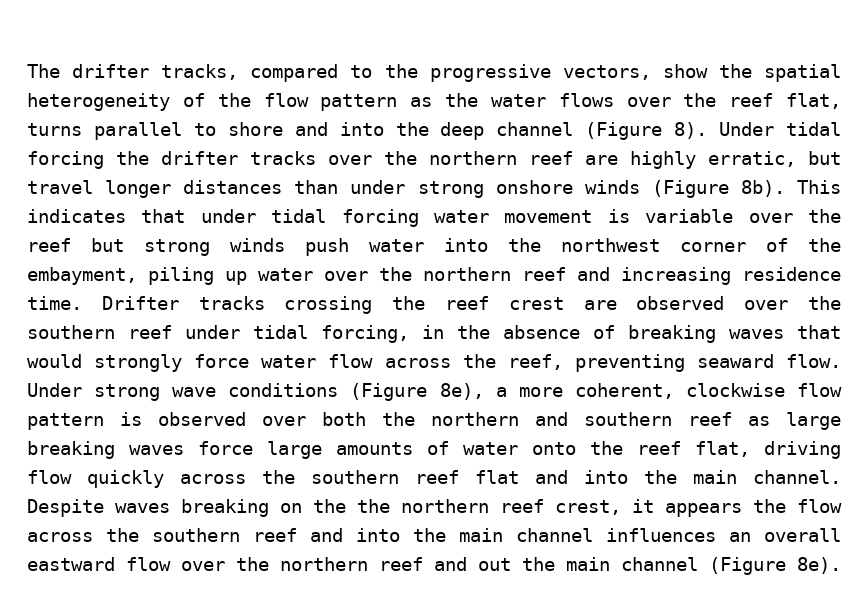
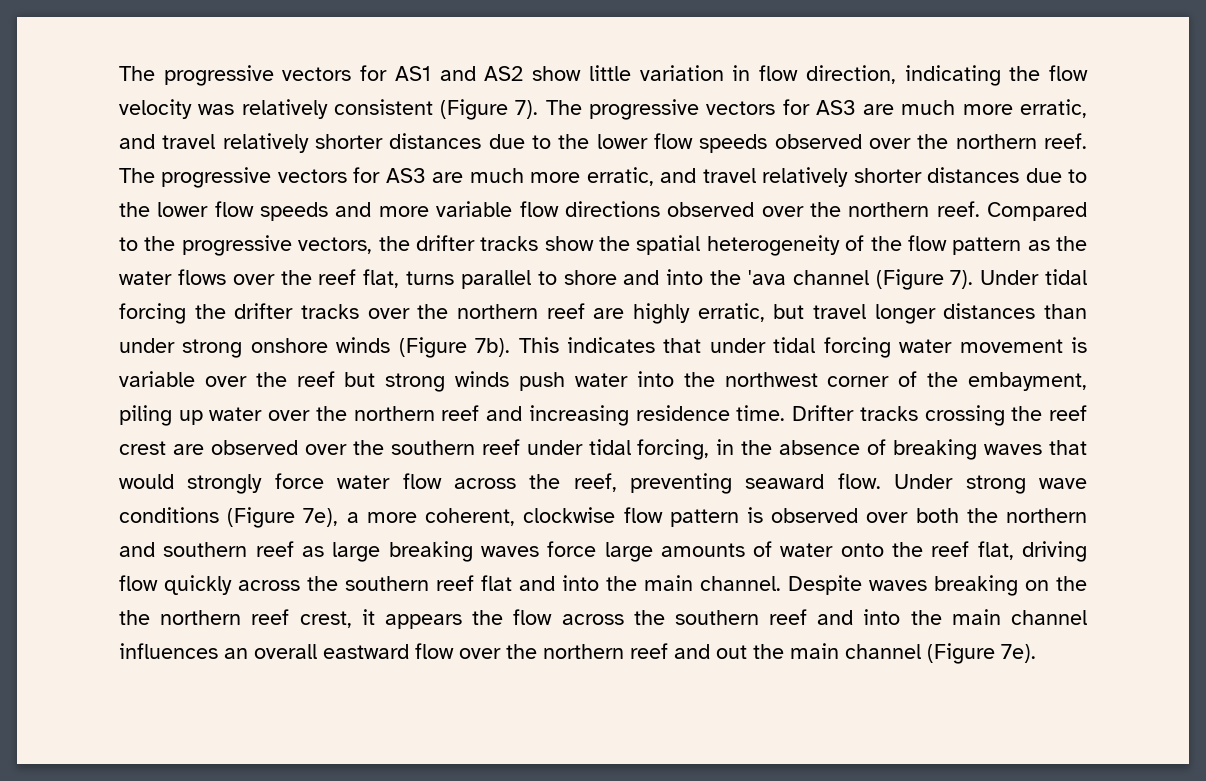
- The drifter tracks, compared to the progressive vectors, show the spatial heterogeneity of the flow pattern as the water flows over the reef flat, turns parallel to shore and into the deep channel (Figure 8).
+ The progressive vectors for AS1 and AS2 show little variation in flow direction, indicating the flow velocity was relatively consistent (Figure 7). The progressive vectors for AS3 are much more erratic, and travel relatively shorter distances due to the lower flow speeds observed over the northern reef. The progressive vectors for AS3 are much more erratic, and travel relatively shorter distances due to the lower flow speeds and more variable flow directions observed over the northern reef. Compared to the progressive vectors, the drifter tracks show the spatial heterogeneity of the flow pattern as the water flows over the reef flat, turns parallel to shore and into the 'ava channel (Figure 7).
- Under tidal forcing the drifter tracks over the northern reef are highly erratic, but travel longer distances than under strong onshore winds (Figure 8b).
+ Under tidal forcing the drifter tracks over the northern reef are highly erratic, but travel longer distances than under strong onshore winds (Figure 7b).
- Under strong wave conditions (Figure 8e), a more coherent, clockwise flow pattern is observed over both the northern and southern reef as large breaking waves force large amounts of water onto the reef flat, driving flow quickly across the southern reef flat and into the main channel.
+ Under strong wave conditions (Figure 7e), a more coherent, clockwise flow pattern is observed over both the northern and southern reef as large breaking waves force large amounts of water onto the reef flat, driving flow quickly across the southern reef flat and into the main channel.
- Despite waves breaking on the the northern reef crest, it appears the flow across the southern reef and into the main channel influences an overall eastward flow over the northern reef and out the main channel (Figure 8e).
+ Despite waves breaking on the the northern reef crest, it appears the flow across the southern reef and into the main channel influences an overall eastward flow over the northern reef and out the main channel (Figure 7e).

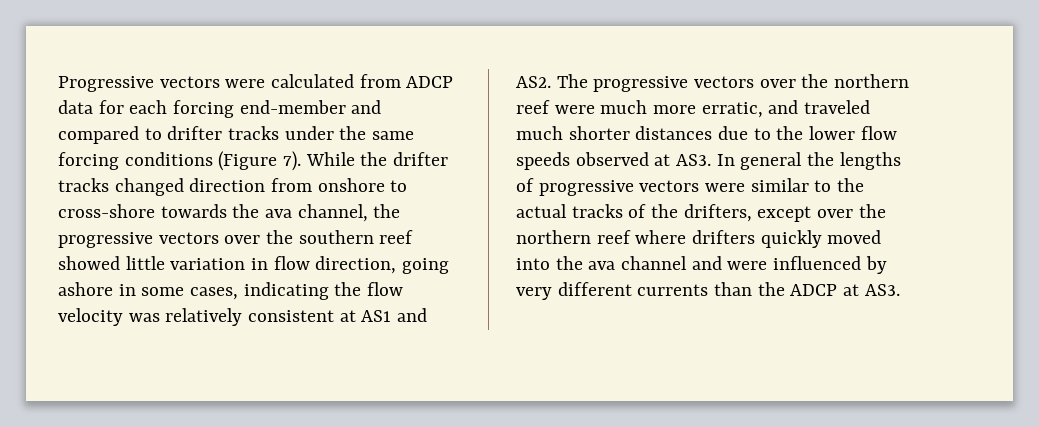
- The progressive vectors for AS1 and AS2 show little variation in flow direction, indicating the flow velocity was relatively consistent (Figure 7). The progressive vectors for AS3 are much more erratic, and travel relatively shorter distances due to the lower flow speeds observed over the northern reef. The progressive vectors for AS3 are much more erratic, and travel relatively shorter distances due to the lower flow speeds and more variable flow directions observed over the northern reef. Compared to the progressive vectors, the drifter tracks show the spatial heterogeneity of the flow pattern as the water flows over the reef flat, turns parallel to shore and into the 'ava channel (Figure 7). Under tidal forcing the drifter tracks over the northern reef are highly erratic, but travel longer distances than under strong onshore winds (Figure 7b). This indicates that under tidal forcing water movement is variable over the reef but strong winds push water into the northwest corner of the embayment, piling up water over the northern reef and increasing residence time. Drifter tracks crossing the reef crest are observed over the southern reef under tidal forcing, in the absence of breaking waves that would strongly force water flow across the reef, preventing seaward flow. Under strong wave conditions (Figure 7e), a more coherent, clockwise flow pattern is observed over both the northern and southern reef as large breaking waves force large amounts of water onto the reef flat, driving flow quickly across the southern reef flat and into the main channel. Despite waves breaking on the the northern reef crest, it appears the flow across the southern reef and into the main channel influences an overall eastward flow over the northern reef and out the main channel (Figure 7e).
+ Progressive vectors were calculated from ADCP data for each forcing end-member and compared to drifter tracks under the same forcing conditions (Figure 7). While the drifter tracks changed direction from onshore to cross-shore towards the ava channel, the progressive vectors over the southern reef showed little variation in flow direction, going ashore in some cases, indicating the flow velocity was relatively consistent at AS1 and AS2. The progressive vectors over the northern reef were much more erratic, and traveled much shorter distances due to the lower flow speeds observed at AS3. In general the lengths of progressive vectors were similar to the actual tracks of the drifters, except over the northern reef where drifters quickly moved into the ava channel and were influenced by very different currents than the ADCP at AS3.

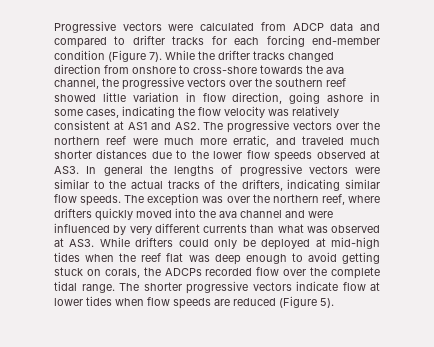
- Progressive vectors were calculated from ADCP data for each forcing end-member and compared to drifter tracks under the same forcing conditions (Figure 7).
+ Progressive vectors were calculated from ADCP data and compared to drifter tracks for each forcing end-member condition (Figure 7).
- While the drifter tracks changed direction from onshore to cross-shore towards the ava channel, the progressive vectors over the southern reef showed little variation in flow direction, going ashore in some cases, indicating the flow velocity was relatively consistent at AS1 and AS2. The progressive vectors over the northern reef were much more erratic, and traveled much shorter distances due to the lower flow speeds observed at AS3. In general the lengths of progressive vectors were similar to the actual tracks of the drifters, except over the northern reef where drifters quickly moved into the ava channel and were influenced by very different currents than the ADCP at AS3.
+ While the drifter tracks changed direction from onshore to cross-shore towards the ava channel, the progressive vectors over the southern reef showed little variation in flow direction, going ashore in some cases, indicating the flow velocity was relatively consistent at AS1 and AS2. The progressive vectors over the northern reef were much more erratic, and traveled much shorter distances due to the lower flow speeds observed at AS3. In general the lengths of progressive vectors were similar to the actual tracks of the drifters, indicating similar flow speeds. The exception was over the northern reef, where drifters quickly moved into the ava channel and were influenced by very different currents than what was observed at AS3. While drifters could only be deployed at mid-high tides when the reef flat was deep enough to avoid getting stuck on corals, the ADCPs recorded flow over the complete tidal range. The shorter progressive vectors indicate flow at lower tides when flow speeds are reduced (Figure 5).

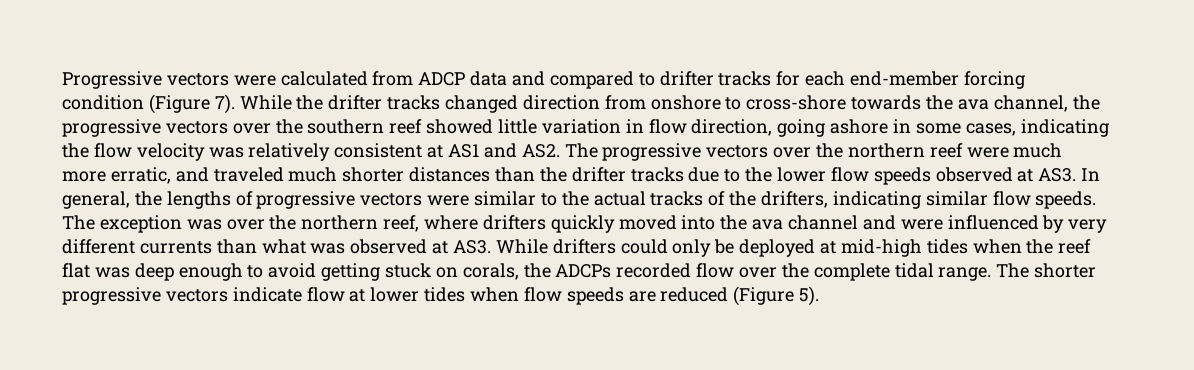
- Progressive vectors were calculated from ADCP data and compared to drifter tracks for each forcing end-member condition (Figure 7).
+ Progressive vectors were calculated from ADCP data and compared to drifter tracks for each end-member forcing condition (Figure 7).
- While the drifter tracks changed direction from onshore to cross-shore towards the ava channel, the progressive vectors over the southern reef showed little variation in flow direction, going ashore in some cases, indicating the flow velocity was relatively consistent at AS1 and AS2. The progressive vectors over the northern reef were much more erratic, and traveled much shorter distances due to the lower flow speeds observed at AS3. In general the lengths of progressive vectors were similar to the actual tracks of the drifters, indicating similar flow speeds.
+ While the drifter tracks changed direction from onshore to cross-shore towards the ava channel, the progressive vectors over the southern reef showed little variation in flow direction, going ashore in some cases, indicating the flow velocity was relatively consistent at AS1 and AS2. The progressive vectors over the northern reef were much more erratic, and traveled much shorter distances than the drifter tracks due to the lower flow speeds observed at AS3. In general, the lengths of progressive vectors were similar to the actual tracks of the drifters, indicating similar flow speeds.

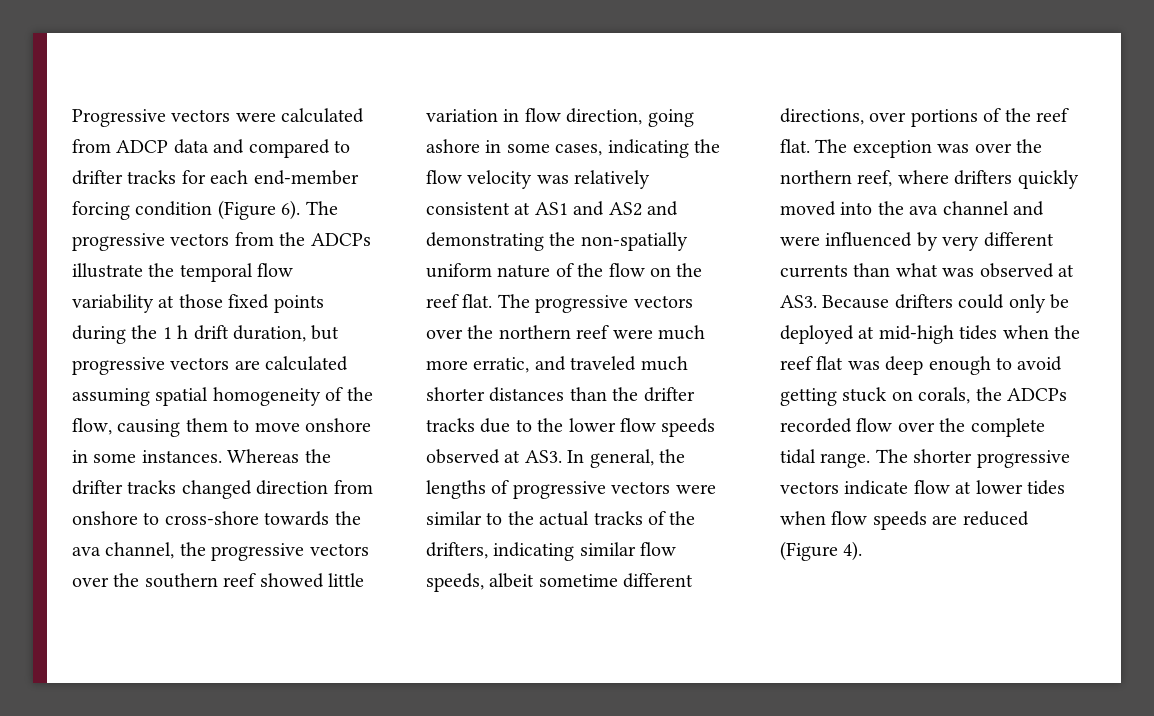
- Progressive vectors were calculated from ADCP data and compared to drifter tracks for each end-member forcing condition (Figure 7). While the drifter tracks changed direction from onshore to cross-shore towards the ava channel, the progressive vectors over the southern reef showed little variation in flow direction, going ashore in some cases, indicating the flow velocity was relatively consistent at AS1 and AS2. The progressive vectors over the northern reef were much more erratic, and traveled much shorter distances than the drifter tracks due to the lower flow speeds observed at AS3. In general, the lengths of progressive vectors were similar to the actual tracks of the drifters, indicating similar flow speeds.
+ Progressive vectors were calculated from ADCP data and compared to drifter tracks for each end-member forcing condition (Figure 6). The progressive vectors from the ADCPs illustrate the temporal flow variability at those fixed points during the 1 h drift duration, but progressive vectors are calculated assuming spatial homogeneity of the flow, causing them to move onshore in some instances. Whereas the drifter tracks changed direction from onshore to cross-shore towards the ava channel, the progressive vectors over the southern reef showed little variation in flow direction, going ashore in some cases, indicating the flow velocity was relatively consistent at AS1 and AS2 and demonstrating the non-spatially uniform nature of the flow on the reef flat. The progressive vectors over the northern reef were much more erratic, and traveled much shorter distances than the drifter tracks due to the lower flow speeds observed at AS3. In general, the lengths of progressive vectors were similar to the actual tracks of the drifters, indicating similar flow speeds, albeit sometime different directions, over portions of the reef flat.
- The exception was over the northern reef, where drifters quickly moved into the ava channel and were influenced by very different currents than what was observed at AS3. While drifters could only be deployed at mid-high tides when the reef flat was deep enough to avoid getting stuck on corals, the ADCPs recorded flow over the complete tidal range.
+ The exception was over the northern reef, where drifters quickly moved into the ava channel and were influenced by very different currents than what was observed at AS3. Because drifters could only be deployed at mid-high tides when the reef flat was deep enough to avoid getting stuck on corals, the ADCPs recorded flow over the complete tidal range.
- The shorter progressive vectors indicate flow at lower tides when flow speeds are reduced (Figure 5).
+ The shorter progressive vectors indicate flow at lower tides when flow speeds are reduced (Figure 4).

